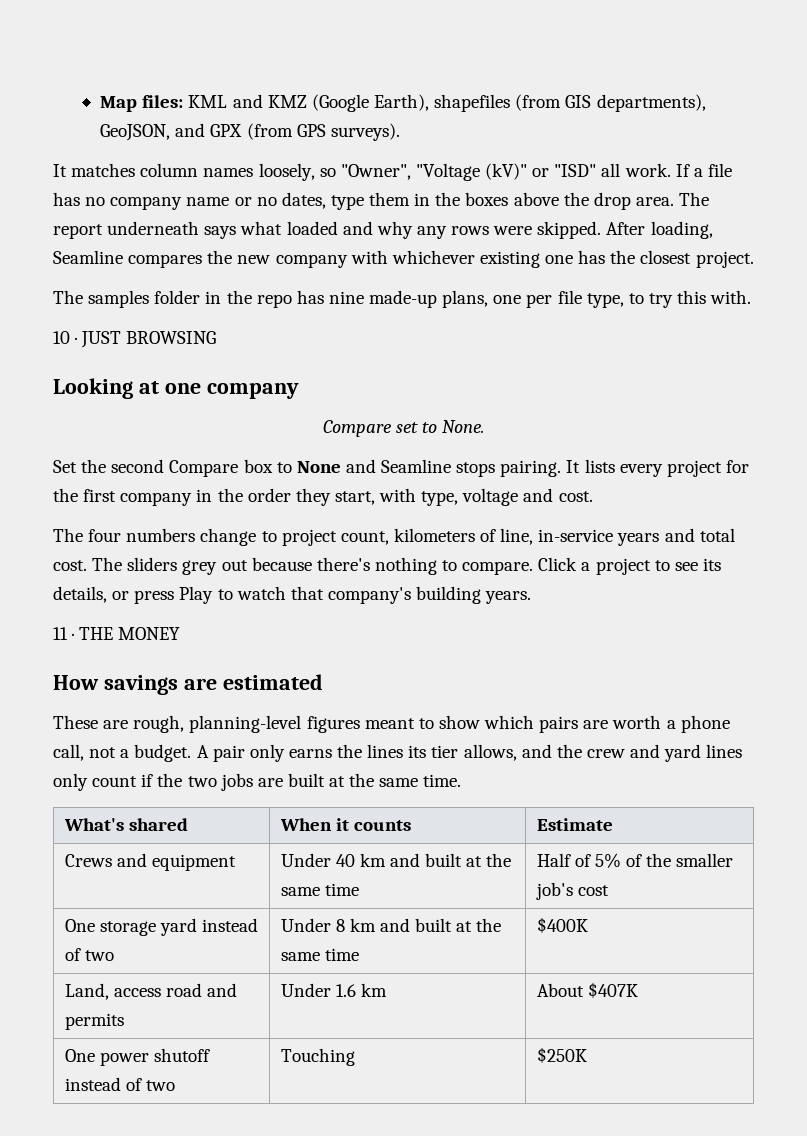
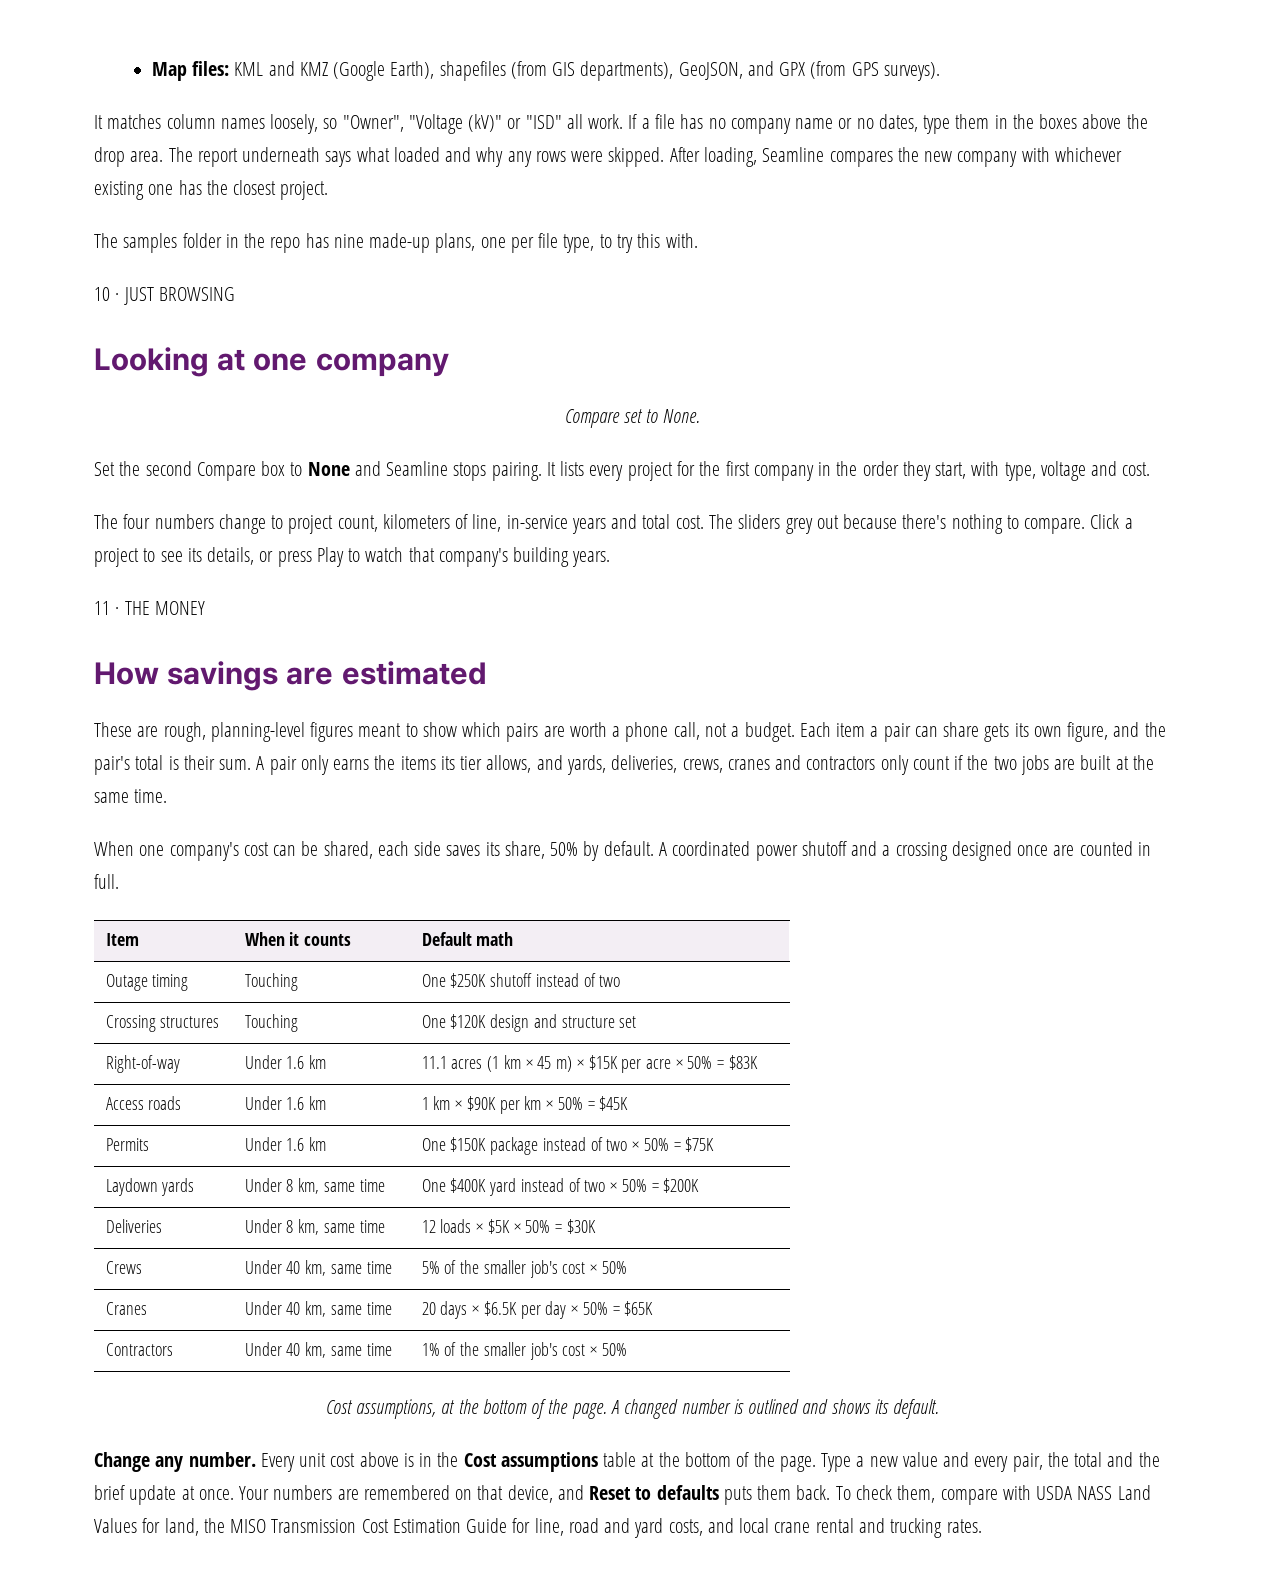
+ Each item a pair can share gets its own figure, and the pair's total is their sum.
- A pair only earns the lines its tier allows, and the crew and yard lines only count if the two jobs are built at the same time.
+ A pair only earns the items its tier allows, and yards, deliveries, crews, cranes and contractors only count if the two jobs are built at the same time.
- What's shared | When it counts | Estimate
+ When one company's cost can be shared, each side saves its share, 50% by default. A coordinated power shutoff and a crossing designed once are counted in full.
+ Item | When it counts | Default math
+ Outage timing | Touching | One $250K shutoff instead of two
+ Crossing structures | Touching | One $120K design and structure set
+ Right-of-way | Under 1.6 km | 11.1 acres (1 km × 45 m) × $15K per acre × 50% = $83K
+ Access roads | Under 1.6 km | 1 km × $90K per km × 50% = $45K
+ Permits | Under 1.6 km | One $150K package instead of two × 50% = $75K
+ Laydown yards | Under 8 km, same time | One $400K yard instead of two × 50% = $200K
+ Deliveries | Under 8 km, same time | 12 loads × $5K × 50% = $30K
- Crews and equipment | Under 40 km and built at the same time | Half of 5% of the smaller job's cost
- One storage yard instead of two | Under 8 km and built at the same time | $400K
- Land, access road and permits | Under 1.6 km | About $407K
- One power shutoff instead of two | Touching | $250K
+ Crews | Under 40 km, same time | 5% of the smaller job's cost × 50%
+ Cranes | Under 40 km, same time | 20 days × $6.5K per day × 50% = $65K
+ Contractors | Under 40 km, same time | 1% of the smaller job's cost × 50%
+ Cost assumptions, at the bottom of the page. A changed number is outlined and shows its default.
+ Change any number. Every unit cost above is in the Cost assumptions table at the bottom of the page. Type a new value and every pair, the total and the brief update at once. Your numbers are remembered on that device, and Reset to defaults puts them back. To check them, compare with USDA NASS Land Values for land, the MISO Transmission Cost Estimation Guide for line, road and yard costs, and local crane rental and trucking rates.

